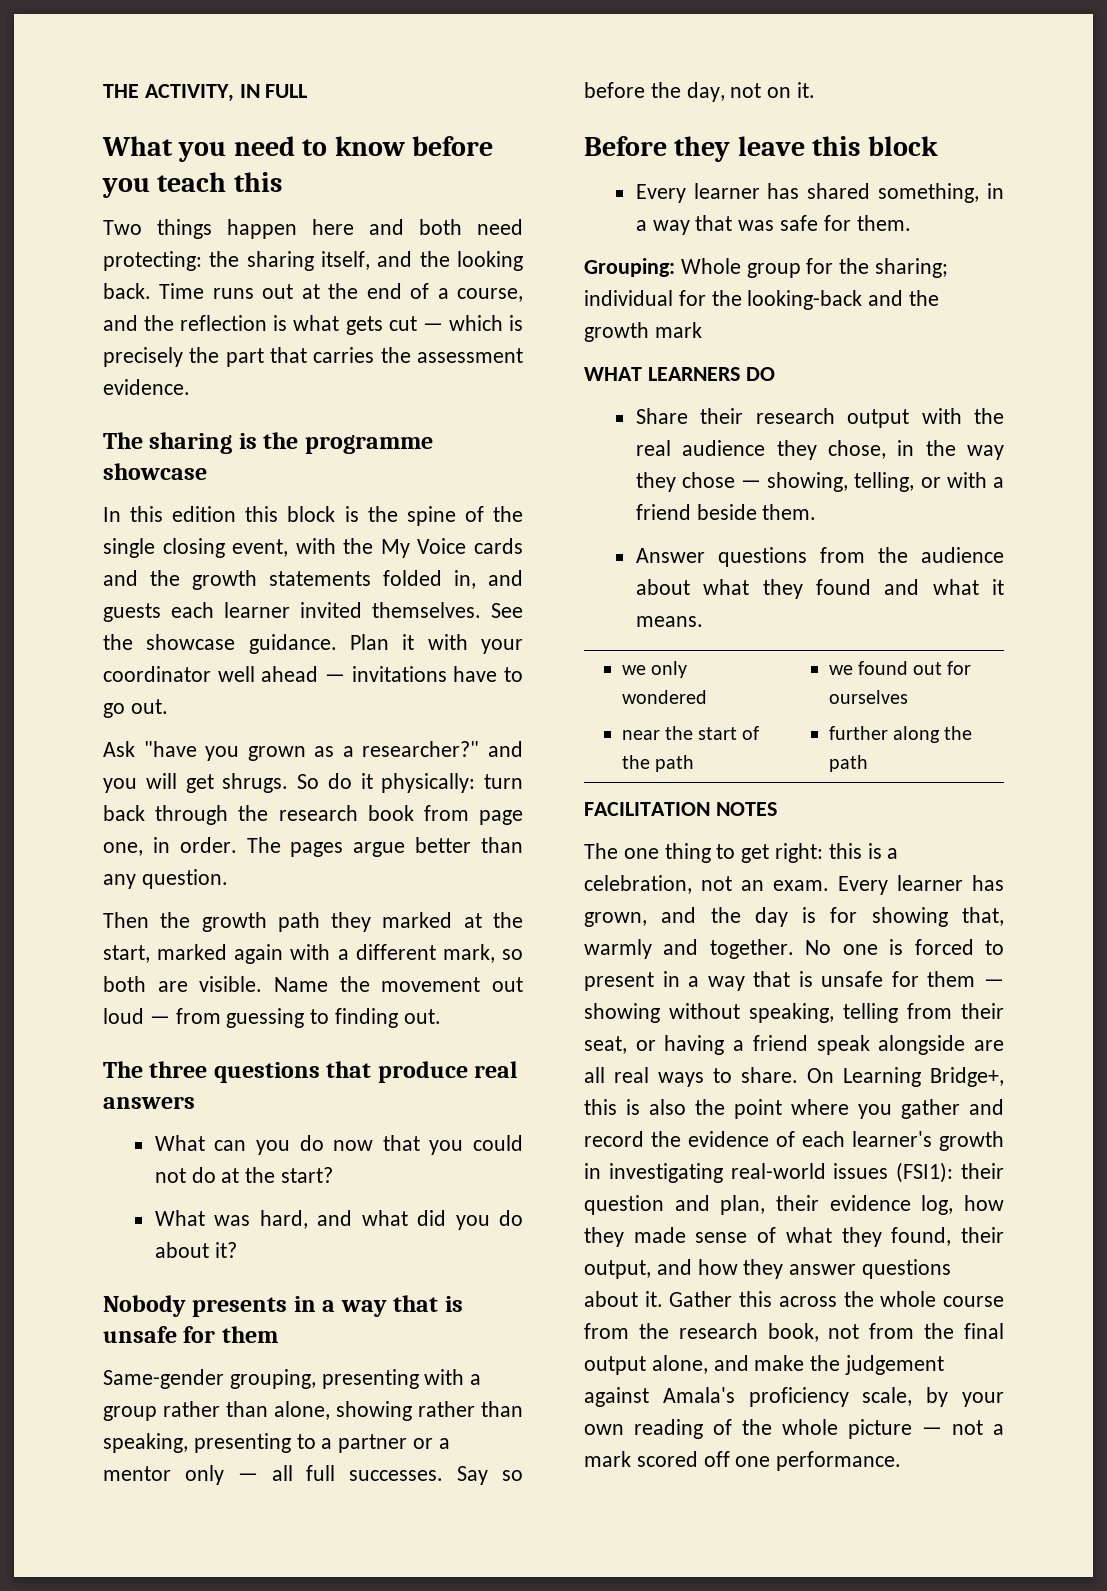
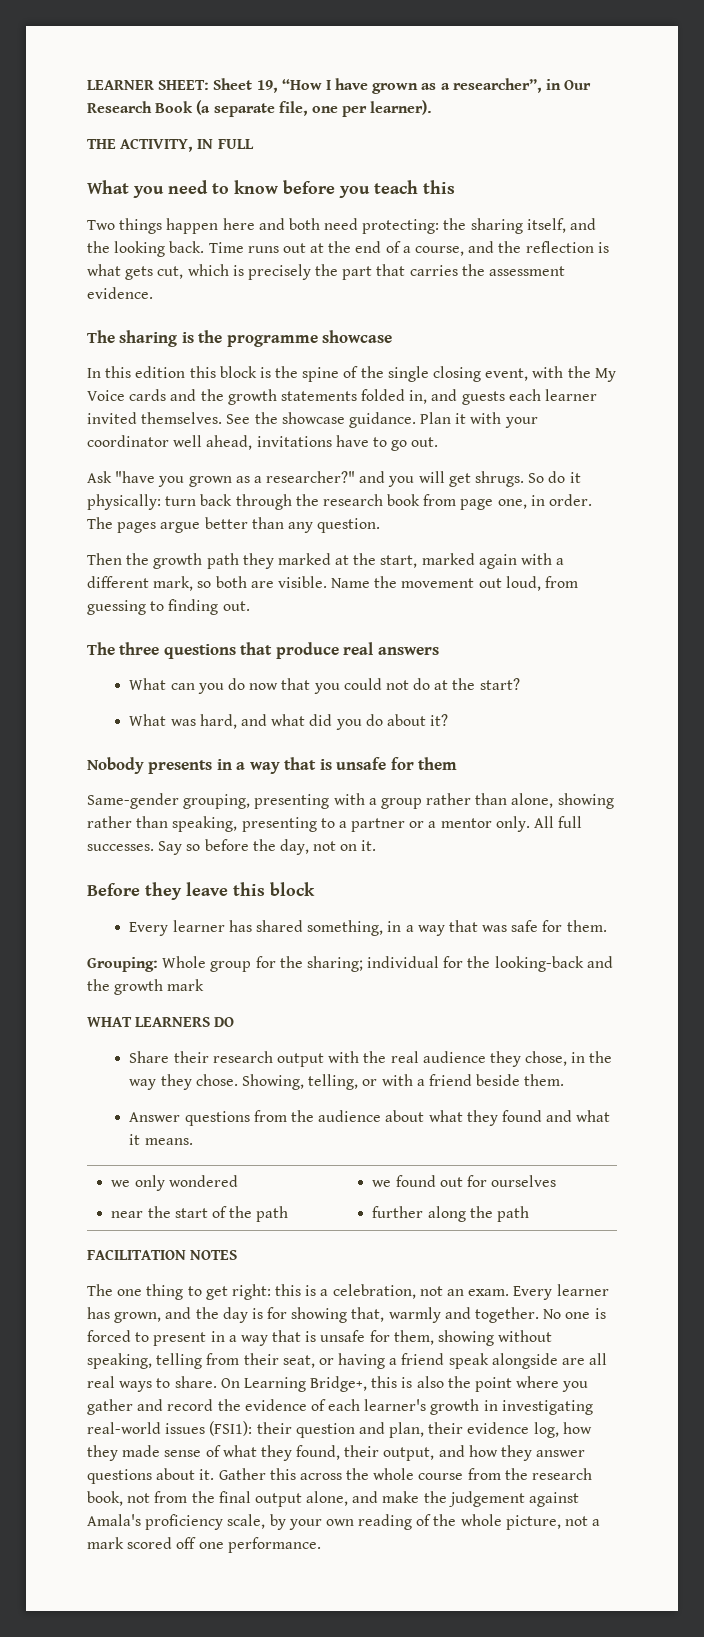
+ LEARNER SHEET: Sheet 19, “How I have grown as a researcher”, in Our Research Book (a separate file, one per learner).
- Time runs out at the end of a course, and the reflection is what gets cut — which is precisely the part that carries the assessment evidence.
+ Time runs out at the end of a course, and the reflection is what gets cut, which is precisely the part that carries the assessment evidence.
- Plan it with your coordinator well ahead — invitations have to go out.
+ Plan it with your coordinator well ahead, invitations have to go out.
- Name the movement out loud — from guessing to finding out.
+ Name the movement out loud, from guessing to finding out.
- Same-gender grouping, presenting with a group rather than alone, showing rather than speaking, presenting to a partner or a mentor only — all full successes.
+ Same-gender grouping, presenting with a group rather than alone, showing rather than speaking, presenting to a partner or a mentor only. All full successes.
- Share their research output with the real audience they chose, in the way they chose — showing, telling, or with a friend beside them.
+ Share their research output with the real audience they chose, in the way they chose. Showing, telling, or with a friend beside them.
- No one is forced to present in a way that is unsafe for them — showing without speaking, telling from their seat, or having a friend speak alongside are all real ways to share.
+ No one is forced to present in a way that is unsafe for them, showing without speaking, telling from their seat, or having a friend speak alongside are all real ways to share.
- Gather this across the whole course from the research book, not from the final output alone, and make the judgement against Amala's proficiency scale, by your own reading of the whole picture — not a mark scored off one performance.
+ Gather this across the whole course from the research book, not from the final output alone, and make the judgement against Amala's proficiency scale, by your own reading of the whole picture, not a mark scored off one performance.

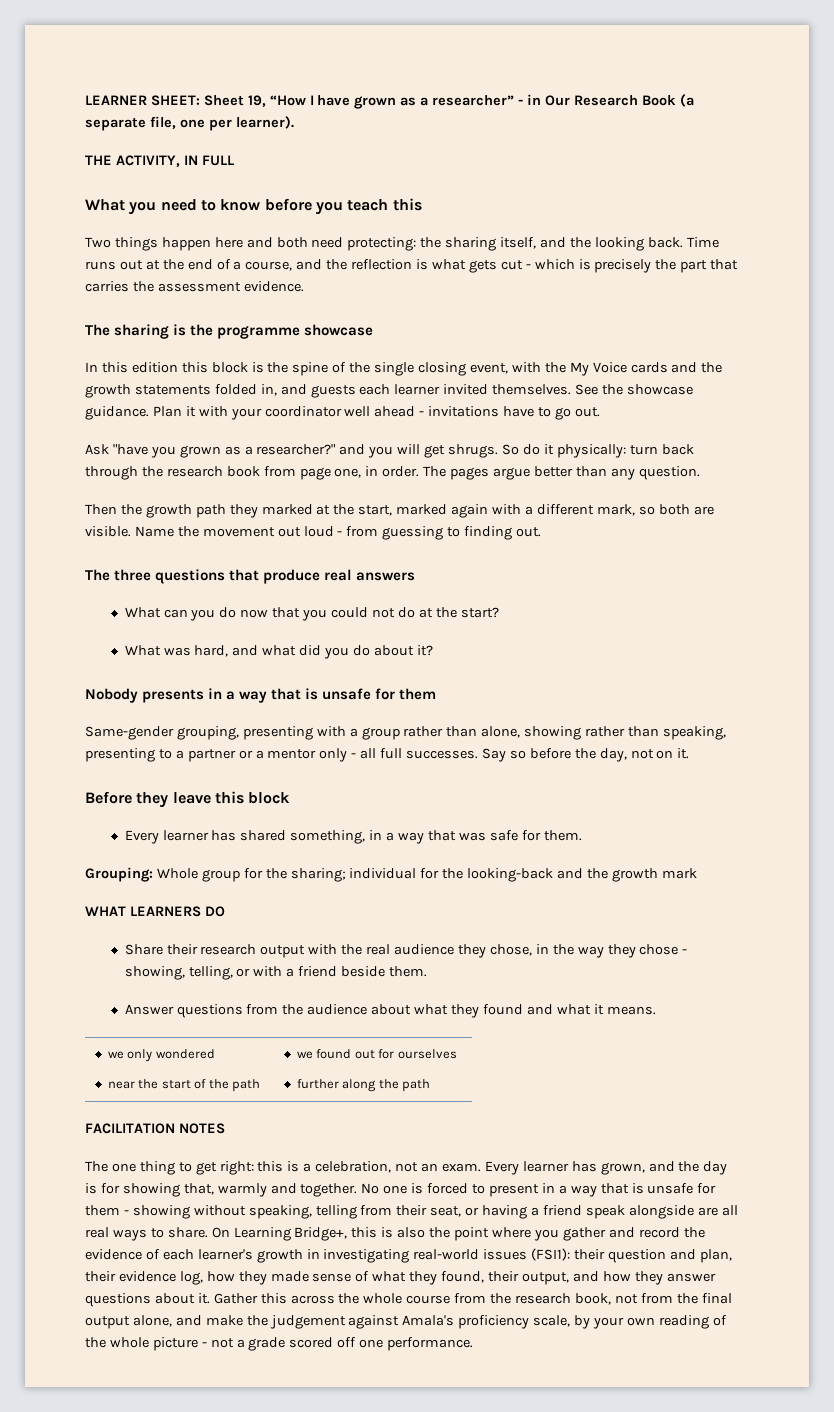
- LEARNER SHEET: Sheet 19, “How I have grown as a researcher”, in Our Research Book (a separate file, one per learner).
+ LEARNER SHEET: Sheet 19, “How I have grown as a researcher” - in Our Research Book (a separate file, one per learner).
- Time runs out at the end of a course, and the reflection is what gets cut, which is precisely the part that carries the assessment evidence.
+ Time runs out at the end of a course, and the reflection is what gets cut - which is precisely the part that carries the assessment evidence.
- Plan it with your coordinator well ahead, invitations have to go out.
+ Plan it with your coordinator well ahead - invitations have to go out.
- Name the movement out loud, from guessing to finding out.
+ Name the movement out loud - from guessing to finding out.
- Same-gender grouping, presenting with a group rather than alone, showing rather than speaking, presenting to a partner or a mentor only. All full successes.
+ Same-gender grouping, presenting with a group rather than alone, showing rather than speaking, presenting to a partner or a mentor only - all full successes.
- Share their research output with the real audience they chose, in the way they chose. Showing, telling, or with a friend beside them.
+ Share their research output with the real audience they chose, in the way they chose - showing, telling, or with a friend beside them.
- No one is forced to present in a way that is unsafe for them, showing without speaking, telling from their seat, or having a friend speak alongside are all real ways to share.
+ No one is forced to present in a way that is unsafe for them - showing without speaking, telling from their seat, or having a friend speak alongside are all real ways to share.
- Gather this across the whole course from the research book, not from the final output alone, and make the judgement against Amala's proficiency scale, by your own reading of the whole picture, not a mark scored off one performance.
+ Gather this across the whole course from the research book, not from the final output alone, and make the judgement against Amala's proficiency scale, by your own reading of the whole picture - not a grade scored off one performance.

